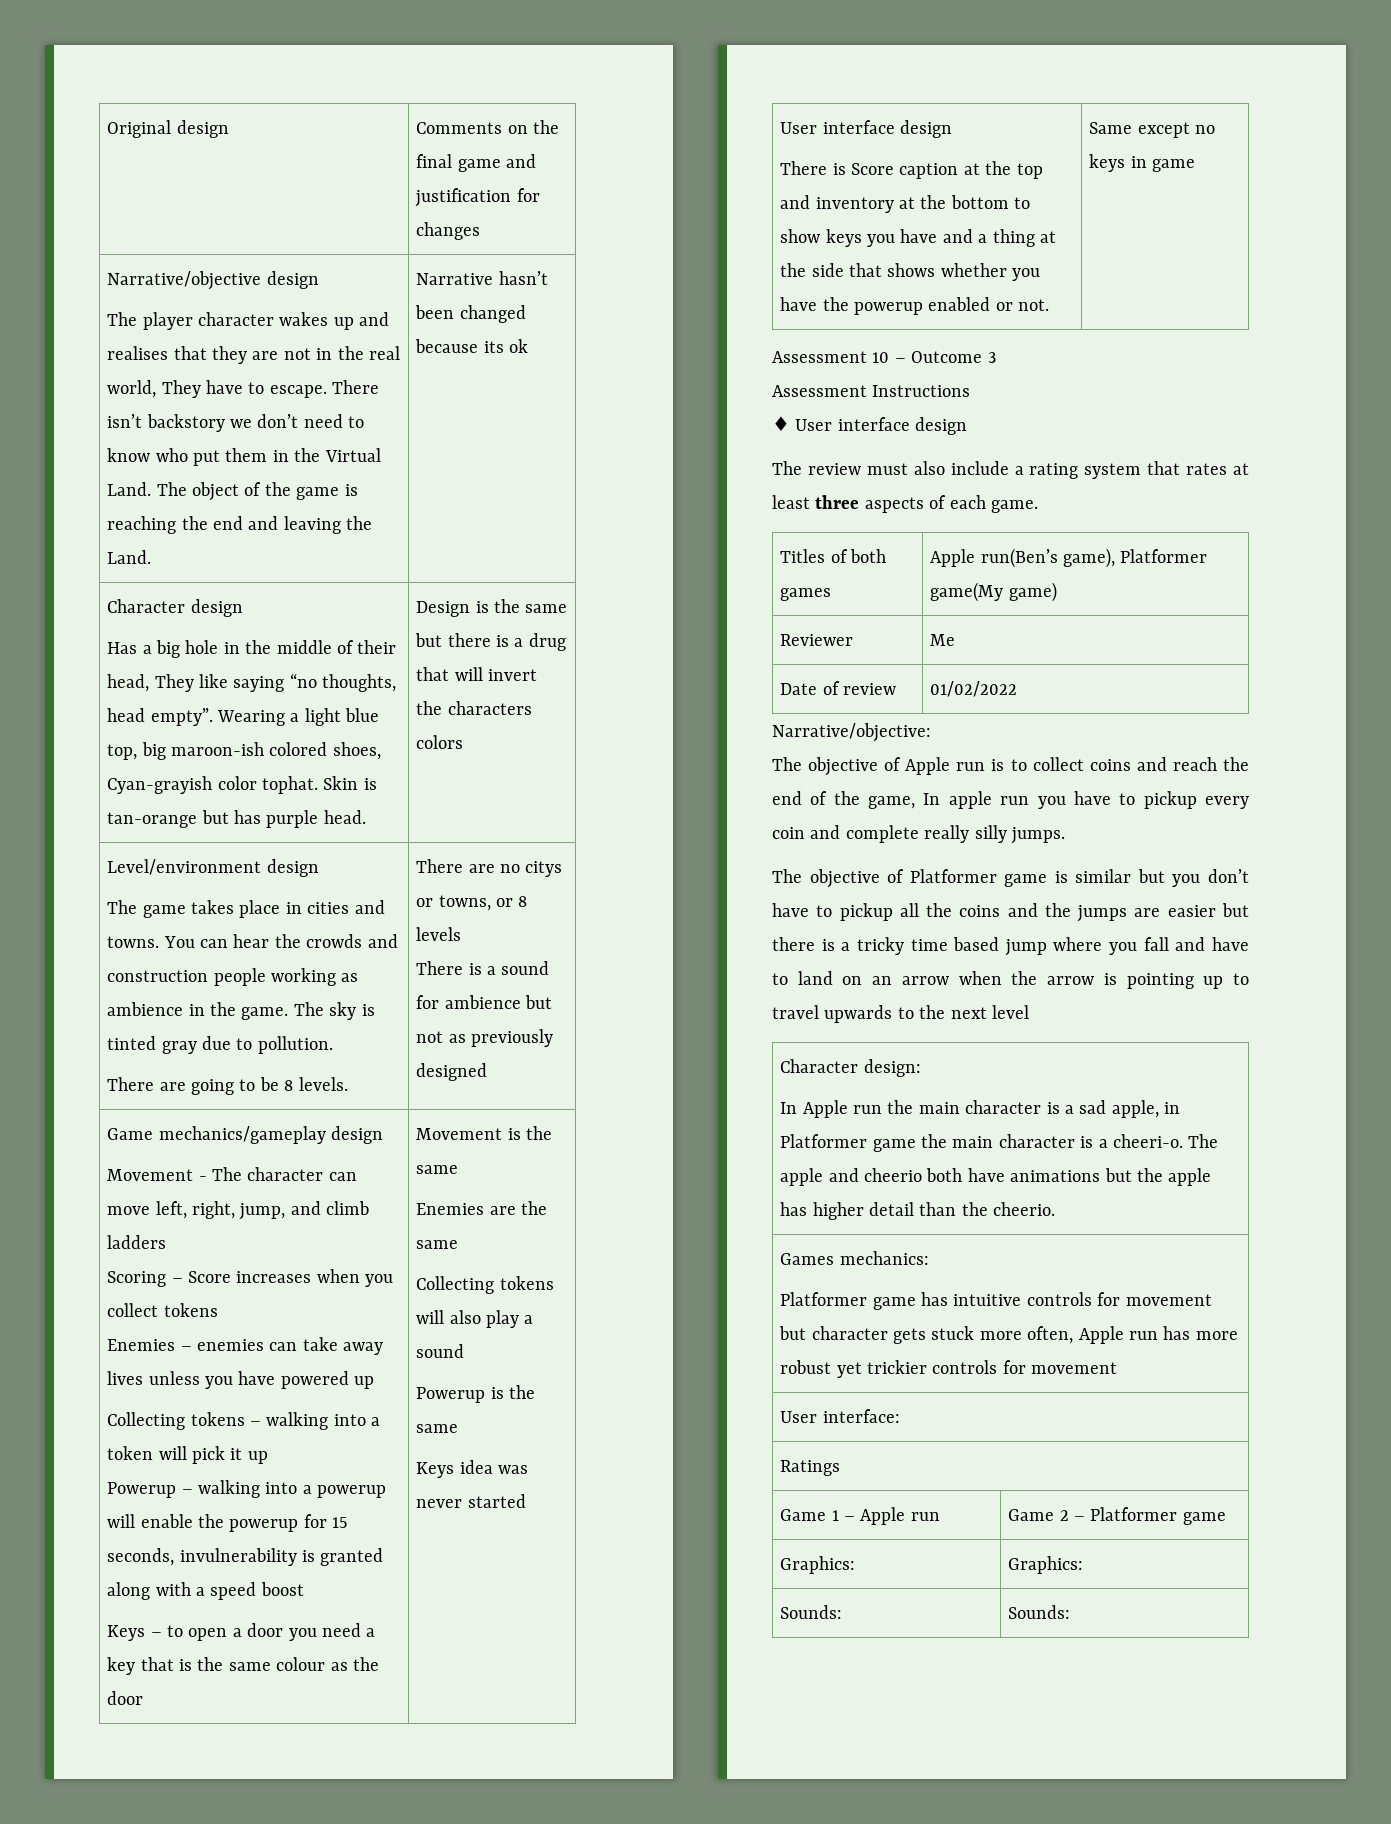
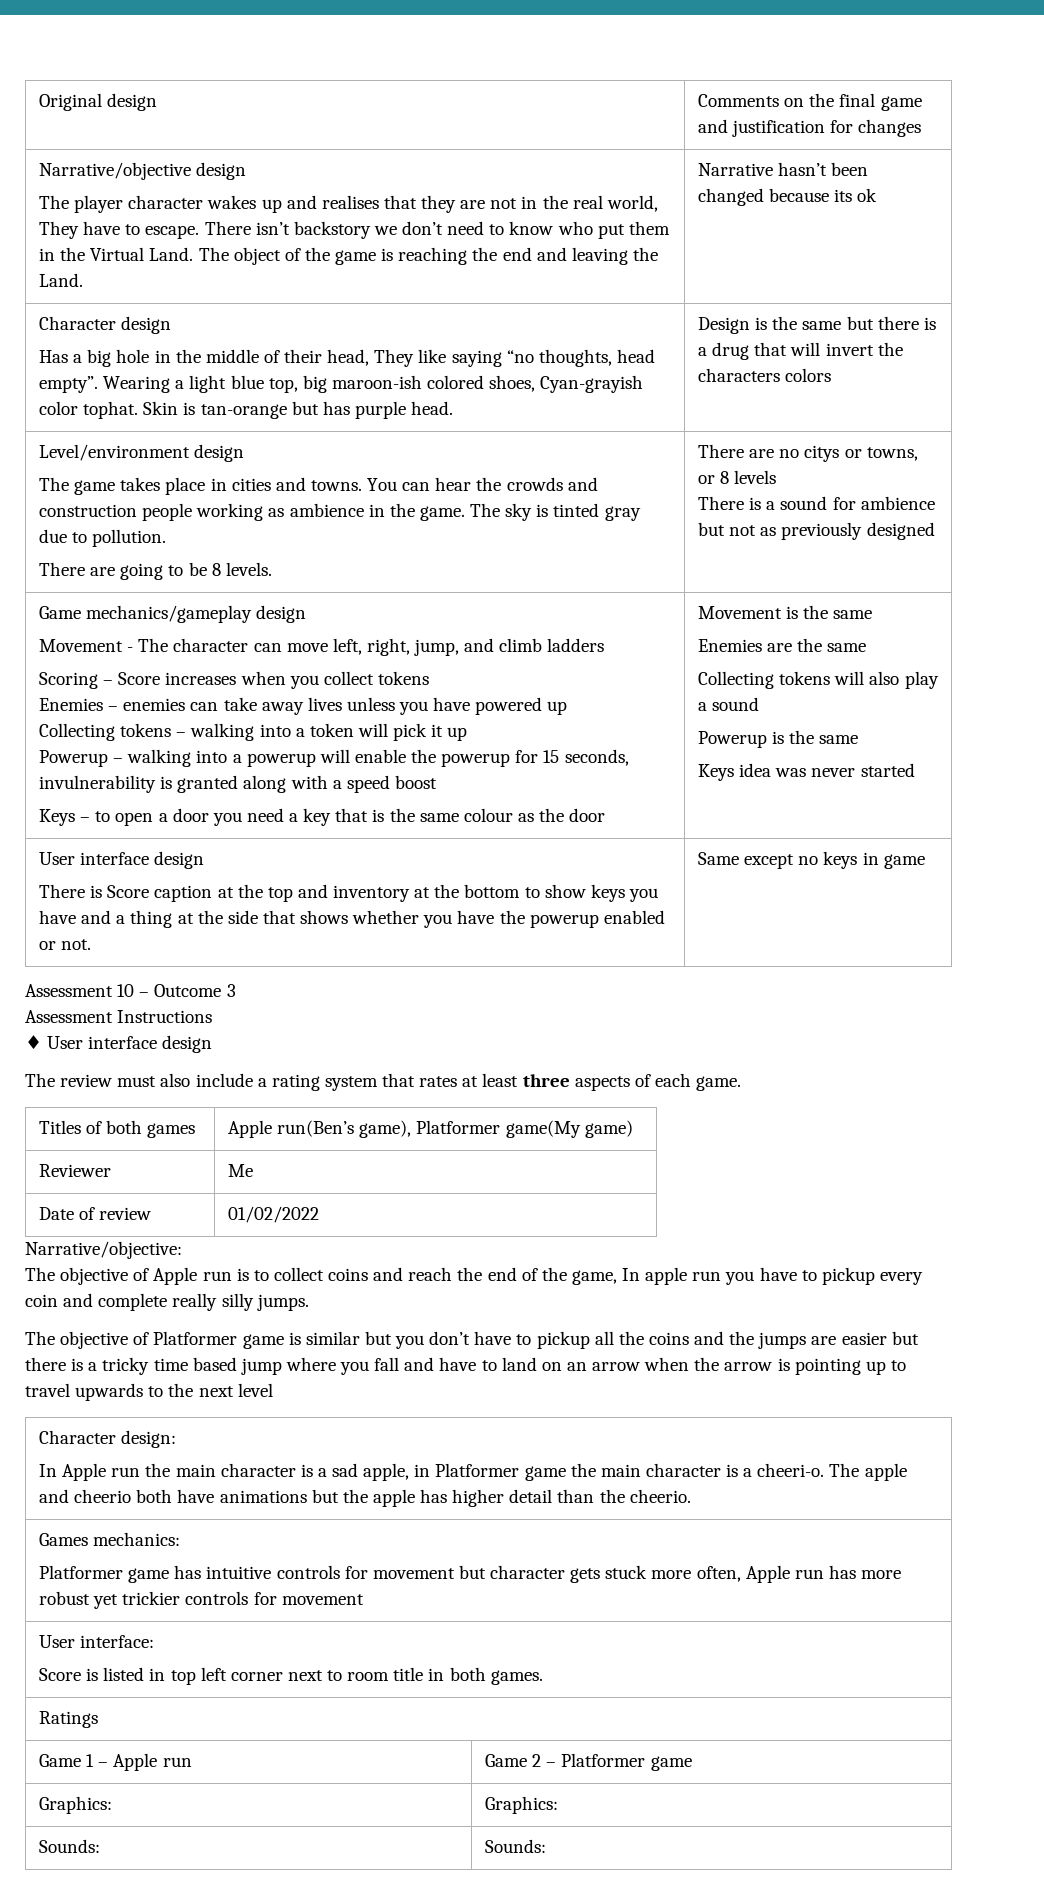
  User interface:
+ Score is listed in top left corner next to room title in both games.

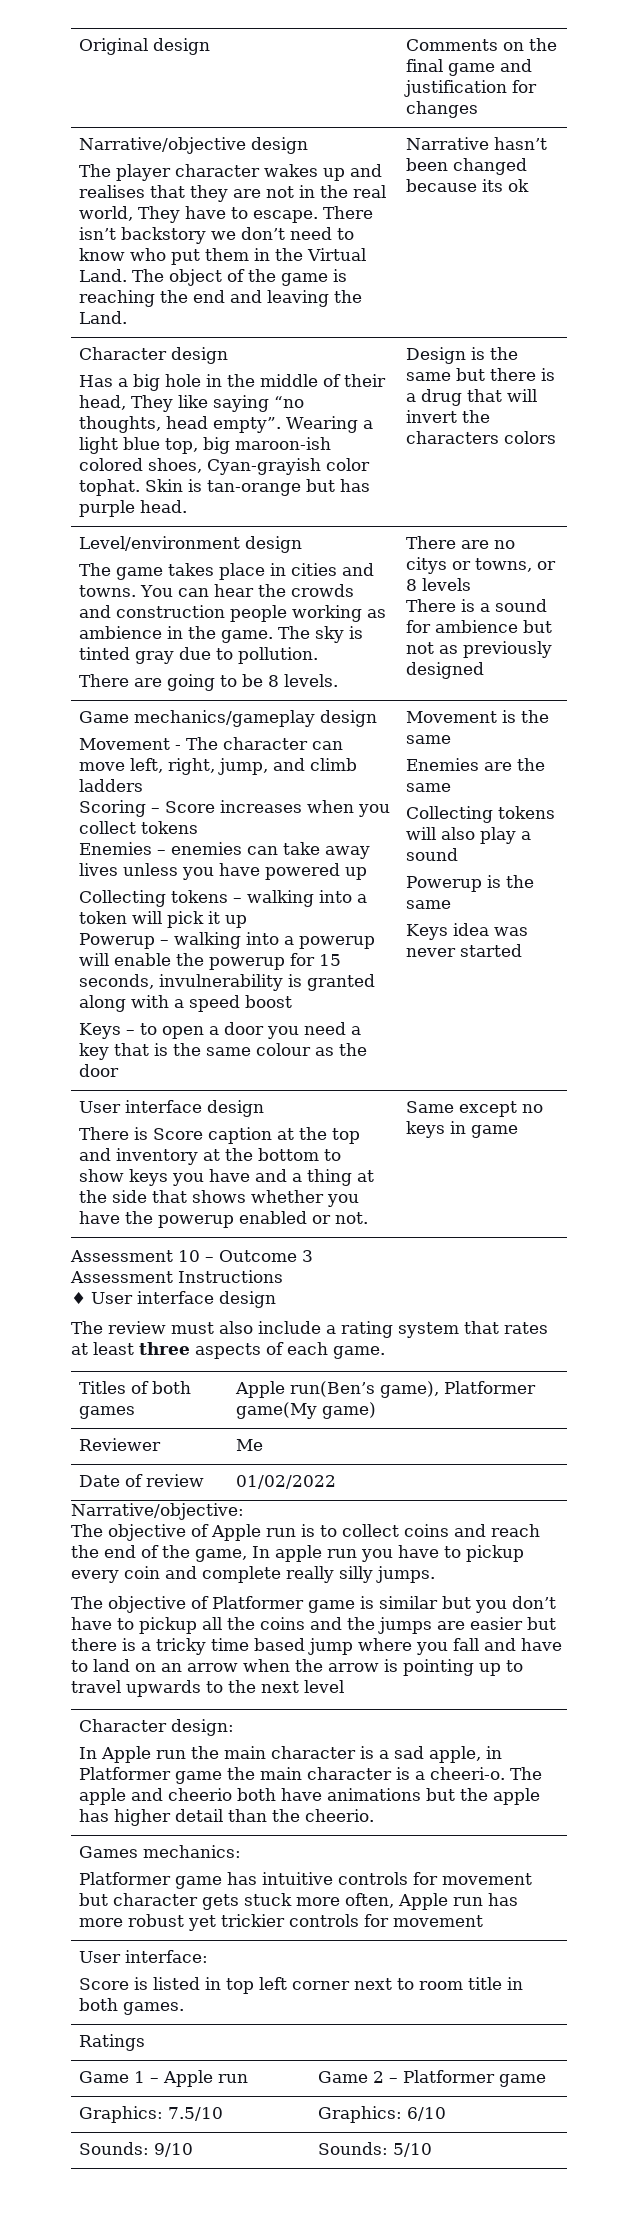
- Graphics: | Graphics:
- Sounds: | Sounds:
+ Graphics: 7.5/10 | Graphics: 6/10
+ Sounds: 9/10 | Sounds: 5/10

